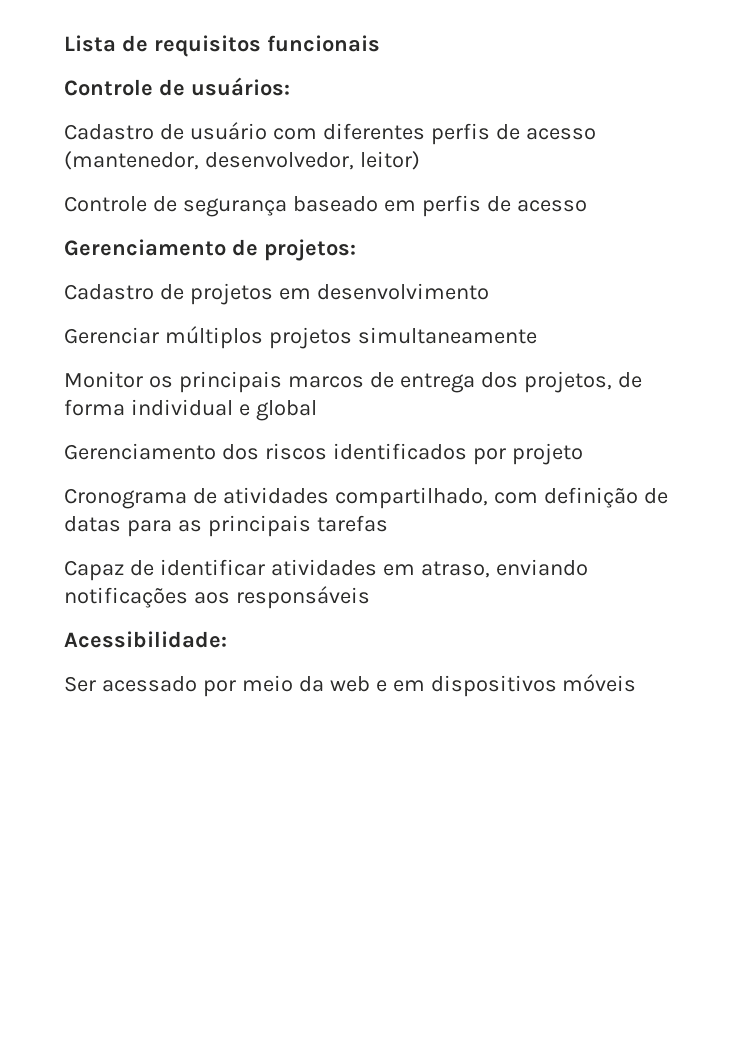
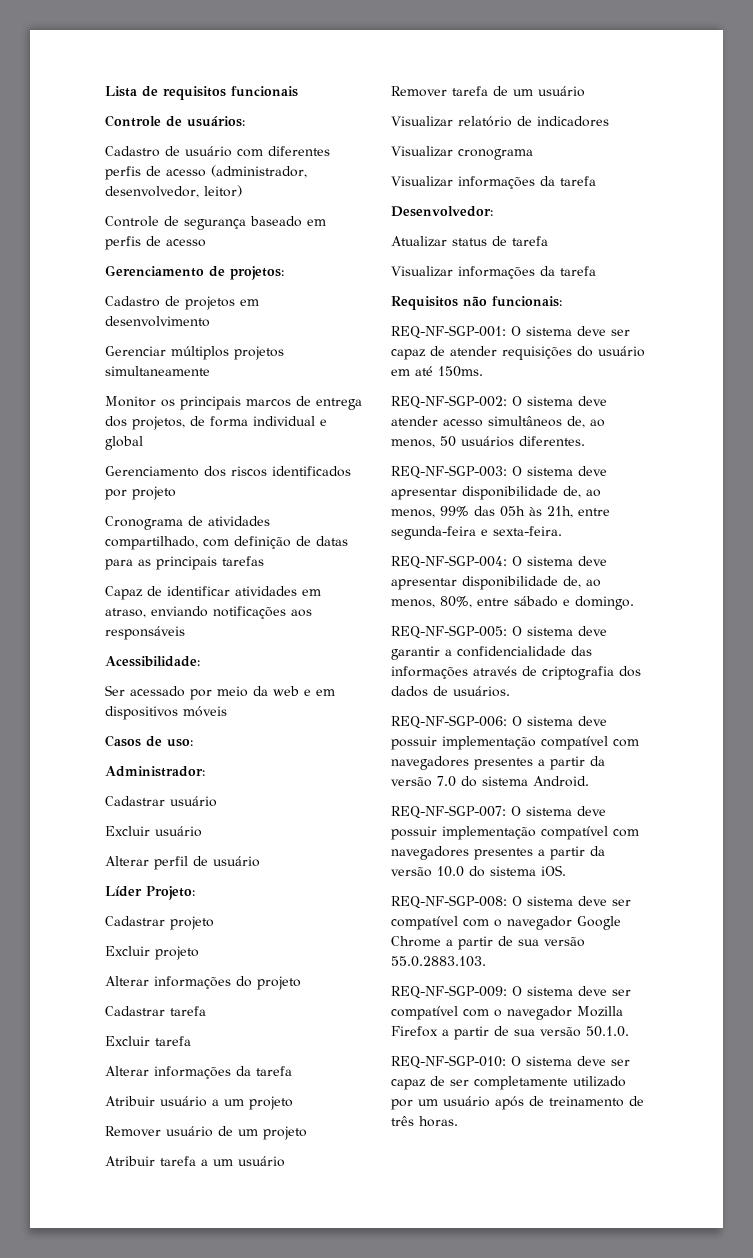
- Cadastro de usuário com diferentes perfis de acesso (mantenedor, desenvolvedor, leitor)
+ Cadastro de usuário com diferentes perfis de acesso (administrador, desenvolvedor, leitor)
+ Casos de uso:
+ Administrador:
+ Cadastrar usuário
+ Excluir usuário
+ Alterar perfil de usuário
+ Líder Projeto:
+ Cadastrar projeto
+ Excluir projeto
+ Alterar informações do projeto
+ Cadastrar tarefa
+ Excluir tarefa
+ Alterar informações da tarefa
+ Atribuir usuário a um projeto
+ Remover usuário de um projeto
+ Atribuir tarefa a um usuário
+ Remover tarefa de um usuário
+ Visualizar relatório de indicadores
+ Visualizar cronograma
+ Visualizar informações da tarefa
+ Desenvolvedor:
+ Atualizar status de tarefa
+ Visualizar informações da tarefa
+ Requisitos não funcionais:
+ REQ-NF-SGP-001: O sistema deve ser capaz de atender requisições do usuário em até 150ms.
+ REQ-NF-SGP-002: O sistema deve atender acesso simultâneos de, ao menos, 50 usuários diferentes.
+ REQ-NF-SGP-003: O sistema deve apresentar disponibilidade de, ao menos, 99% das 05h às 21h, entre segunda-feira e sexta-feira.
+ REQ-NF-SGP-004: O sistema deve apresentar disponibilidade de, ao menos, 80%, entre sábado e domingo.
+ REQ-NF-SGP-005: O sistema deve garantir a confidencialidade das informações através de criptografia dos dados de usuários.
+ REQ-NF-SGP-006: O sistema deve possuir implementação compatível com navegadores presentes a partir da versão 7.0 do sistema Android.
+ REQ-NF-SGP-007: O sistema deve possuir implementação compatível com navegadores presentes a partir da versão 10.0 do sistema iOS.
+ REQ-NF-SGP-008: O sistema deve ser compatível com o navegador Google Chrome a partir de sua versão 55.0.2883.103.
+ REQ-NF-SGP-009: O sistema deve ser compatível com o navegador Mozilla Firefox a partir de sua versão 50.1.0.
+ REQ-NF-SGP-010: O sistema deve ser capaz de ser completamente utilizado por um usuário após de treinamento de três horas.

